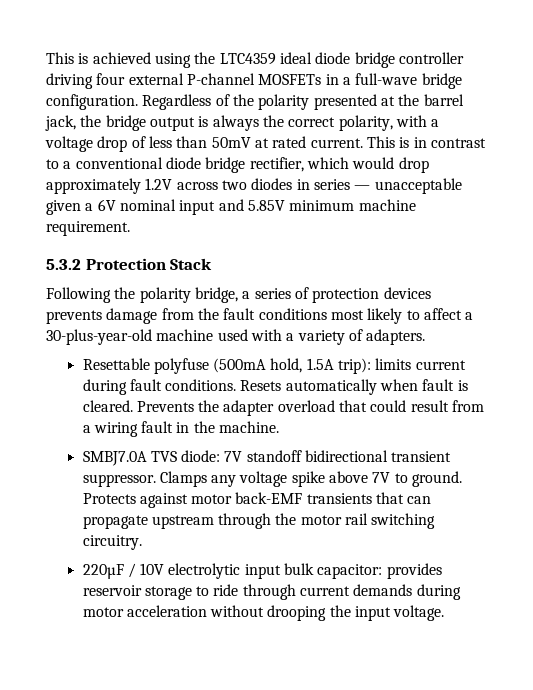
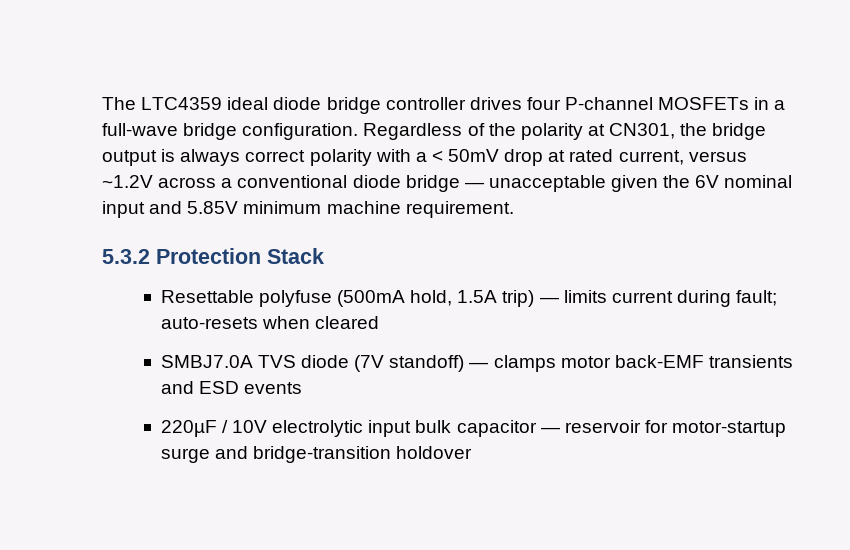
- This is achieved using the LTC4359 ideal diode bridge controller driving four external P-channel MOSFETs in a full-wave bridge configuration.
+ The LTC4359 ideal diode bridge controller drives four P-channel MOSFETs in a full-wave bridge configuration.
- Regardless of the polarity presented at the barrel jack, the bridge output is always the correct polarity, with a voltage drop of less than 50mV at rated current. This is in contrast to a conventional diode bridge rectifier, which would drop approximately 1.2V across two diodes in series — unacceptable given a 6V nominal input and 5.85V minimum machine requirement.
+ Regardless of the polarity at CN301, the bridge output is always correct polarity with a < 50mV drop at rated current, versus ~1.2V across a conventional diode bridge — unacceptable given the 6V nominal input and 5.85V minimum machine requirement.
- Following the polarity bridge, a series of protection devices prevents damage from the fault conditions most likely to affect a 30-plus-year-old machine used with a variety of adapters.
- Resettable polyfuse (500mA hold, 1.5A trip): limits current during fault conditions. Resets automatically when fault is cleared. Prevents the adapter overload that could result from a wiring fault in the machine.
- SMBJ7.0A TVS diode: 7V standoff bidirectional transient suppressor. Clamps any voltage spike above 7V to ground. Protects against motor back-EMF transients that can propagate upstream through the motor rail switching circuitry.
+ Resettable polyfuse (500mA hold, 1.5A trip) — limits current during fault; auto-resets when cleared
+ SMBJ7.0A TVS diode (7V standoff) — clamps motor back-EMF transients and ESD events
- 220µF / 10V electrolytic input bulk capacitor: provides reservoir storage to ride through current demands during motor acceleration without drooping the input voltage.
+ 220µF / 10V electrolytic input bulk capacitor — reservoir for motor-startup surge and bridge-transition holdover

